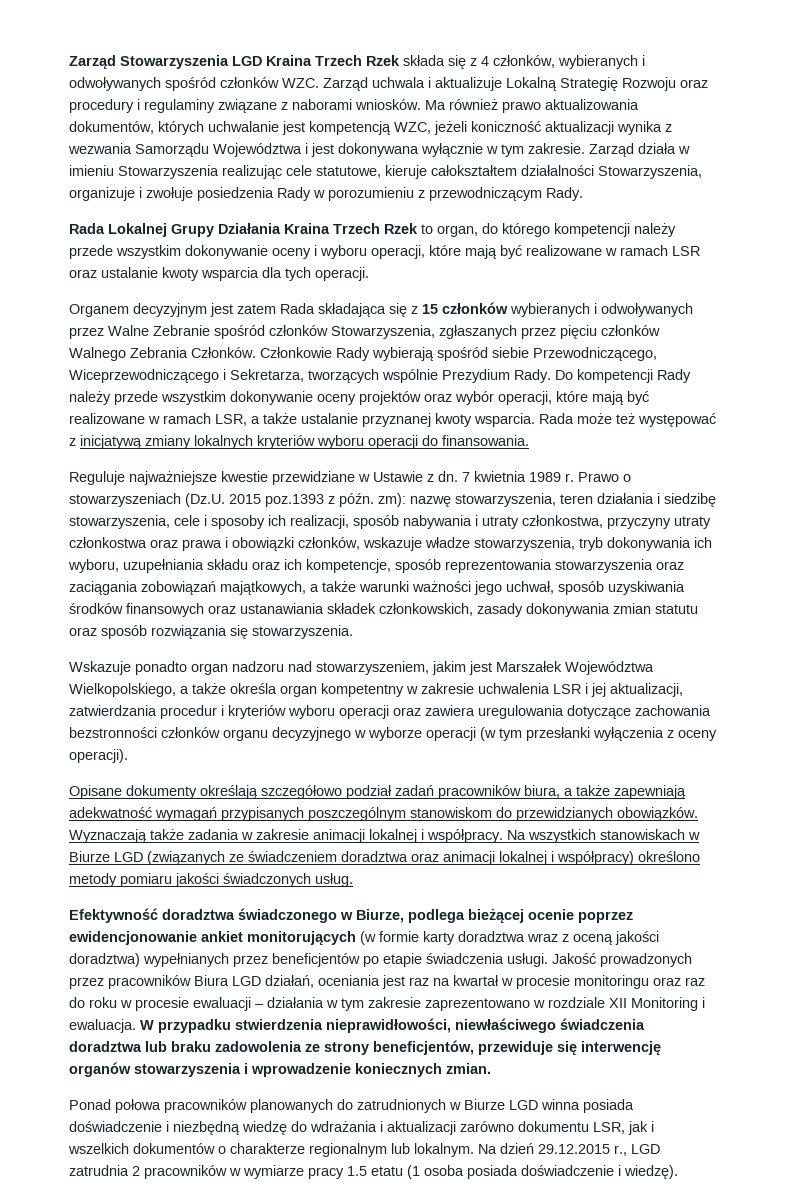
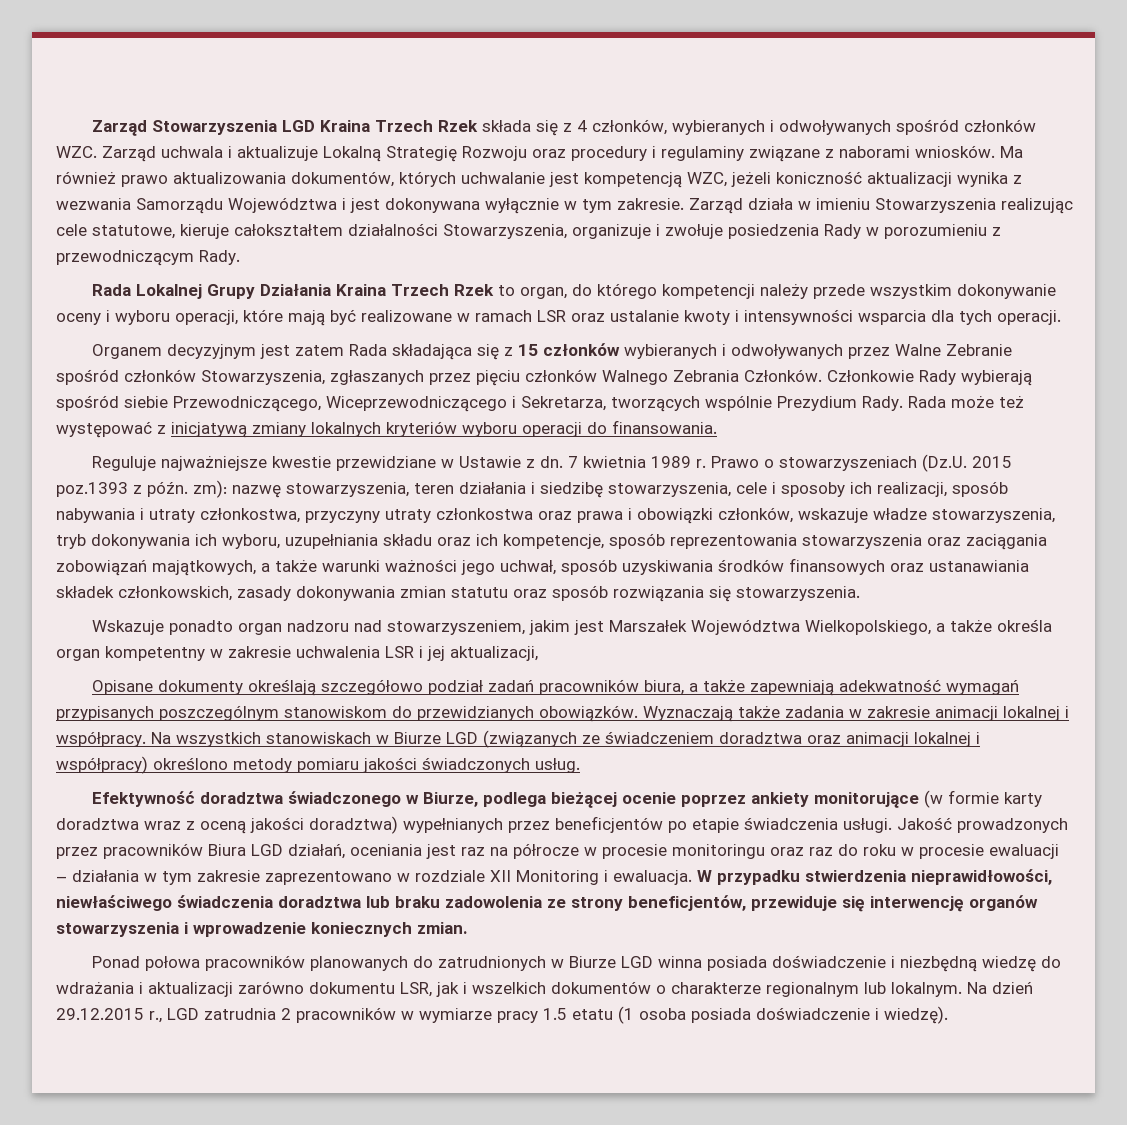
- Rada Lokalnej Grupy Działania Kraina Trzech Rzek to organ, do którego kompetencji należy przede wszystkim dokonywanie oceny i wyboru operacji, które mają być realizowane w ramach LSR oraz ustalanie kwoty wsparcia dla tych operacji.
+ Rada Lokalnej Grupy Działania Kraina Trzech Rzek to organ, do którego kompetencji należy przede wszystkim dokonywanie oceny i wyboru operacji, które mają być realizowane w ramach LSR oraz ustalanie kwoty i intensywności wsparcia dla tych operacji.
- Do kompetencji Rady należy przede wszystkim dokonywanie oceny projektów oraz wybór operacji, które mają być realizowane w ramach LSR, a także ustalanie przyznanej kwoty wsparcia.
- Wskazuje ponadto organ nadzoru nad stowarzyszeniem, jakim jest Marszałek Województwa Wielkopolskiego, a także określa organ kompetentny w zakresie uchwalenia LSR i jej aktualizacji, zatwierdzania procedur i kryteriów wyboru operacji oraz zawiera uregulowania dotyczące zachowania bezstronności członków organu decyzyjnego w wyborze operacji (w tym przesłanki wyłączenia z oceny operacji).
+ Wskazuje ponadto organ nadzoru nad stowarzyszeniem, jakim jest Marszałek Województwa Wielkopolskiego, a także określa organ kompetentny w zakresie uchwalenia LSR i jej aktualizacji,
- Efektywność doradztwa świadczonego w Biurze, podlega bieżącej ocenie poprzez ewidencjonowanie ankiet monitorujących (w formie karty doradztwa wraz z oceną jakości doradztwa) wypełnianych przez beneficjentów po etapie świadczenia usługi.
+ Efektywność doradztwa świadczonego w Biurze, podlega bieżącej ocenie poprzez ankiety monitorujące (w formie karty doradztwa wraz z oceną jakości doradztwa) wypełnianych przez beneficjentów po etapie świadczenia usługi.
- Jakość prowadzonych przez pracowników Biura LGD działań, oceniania jest raz na kwartał w procesie monitoringu oraz raz do roku w procesie ewaluacji – działania w tym zakresie zaprezentowano w rozdziale XII Monitoring i ewaluacja.
+ Jakość prowadzonych przez pracowników Biura LGD działań, oceniania jest raz na półrocze w procesie monitoringu oraz raz do roku w procesie ewaluacji – działania w tym zakresie zaprezentowano w rozdziale XII Monitoring i ewaluacja.

